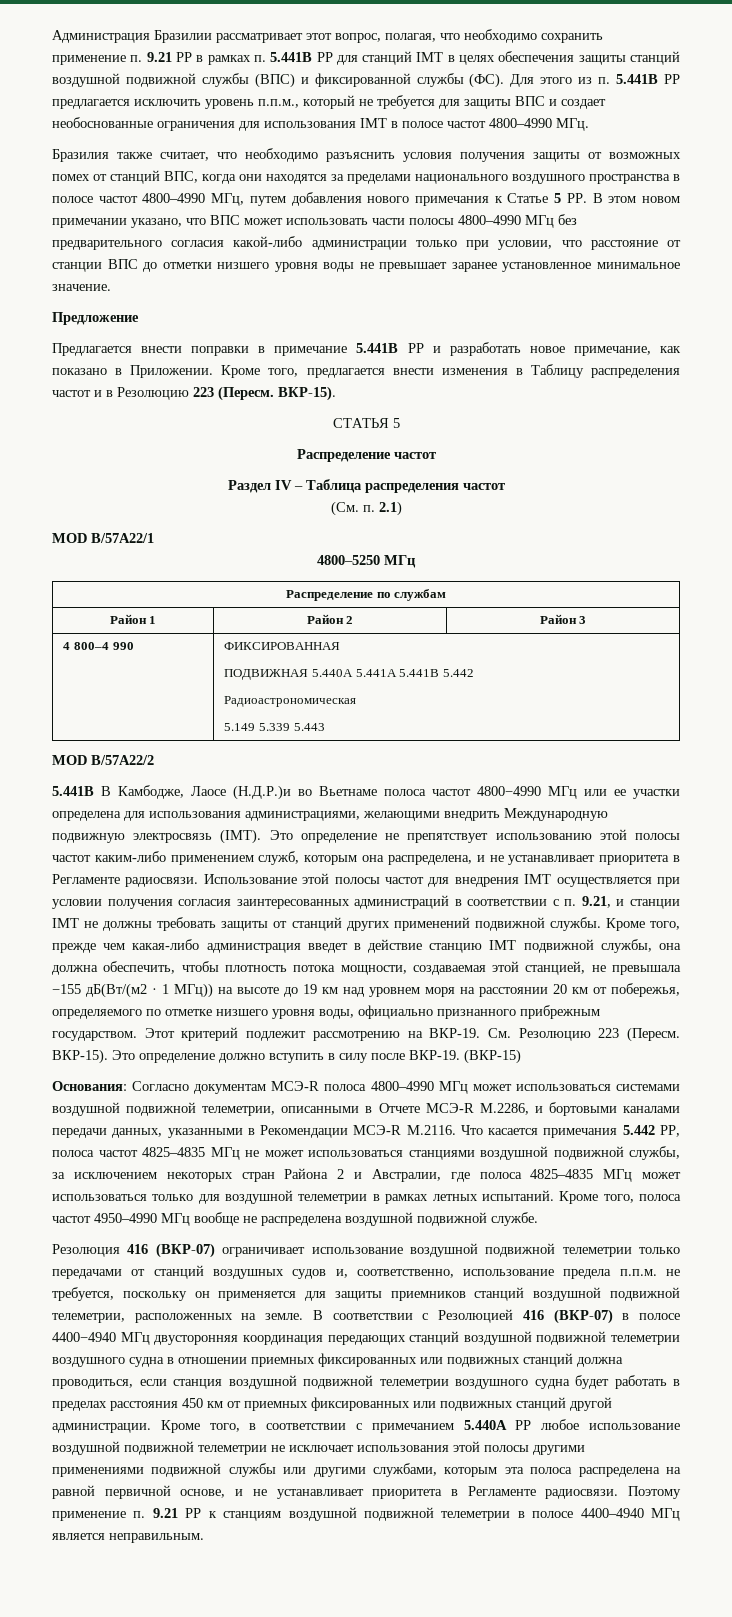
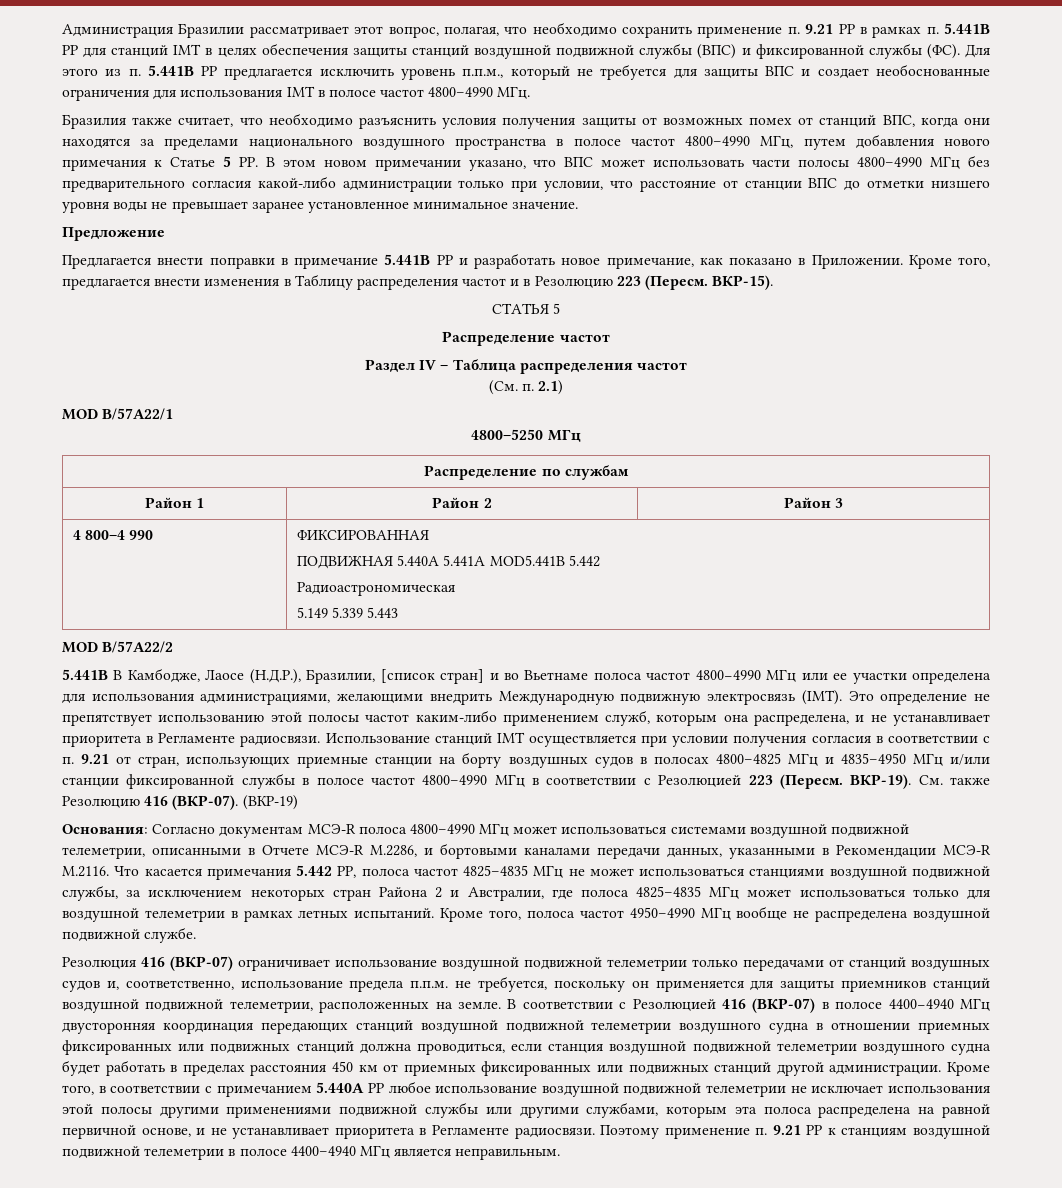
  4 800–4 990 | ФИКСИРОВАННАЯ
- ПОДВИЖНАЯ 5.440А 5.441А 5.441В 5.442
+ ПОДВИЖНАЯ 5.440А 5.441А MOD5.441В 5.442
- 5.441В В Камбодже, Лаосе (Н.Д.Р.)и во Вьетнаме полоса частот 4800−4990 МГц или ее участки определена для использования администрациями, желающими внедрить Международную подвижную электросвязь (IMT).
+ 5.441В В Камбодже, Лаосе (Н.Д.Р.), Бразилии, [список стран] и во Вьетнаме полоса частот 4800−4990 МГц или ее участки определена для использования администрациями, желающими внедрить Международную подвижную электросвязь (IMT).
- Использование этой полосы частот для внедрения IMT осуществляется при условии получения согласия заинтересованных администраций в соответствии с п. 9.21, и станции IMT не должны требовать защиты от станций других применений подвижной службы. Кроме того, прежде чем какая-либо администрация введет в действие станцию IMT подвижной службы, она должна обеспечить, чтобы плотность потока мощности, создаваемая этой станцией, не превышала −155 дБ(Вт/(м2 · 1 МГц)) на высоте до 19 км над уровнем моря на расстоянии 20 км от побережья, определяемого по отметке низшего уровня воды, официально признанного прибрежным государством. Этот критерий подлежит рассмотрению на ВКР-19. См. Резолюцию 223 (Пересм. ВКР-15). Это определение должно вступить в силу после ВКР-19. (ВКР-15)
+ Использование станций IMT осуществляется при условии получения согласия в соответствии с п. 9.21 от стран, использующих приемные станции на борту воздушных судов в полосах 4800–4825 МГц и 4835–4950 МГц и/или станции фиксированной службы в полосе частот 4800–4990 МГц в соответствии с Резолюцией 223 (Пересм. ВКР-19). См. также Резолюцию 416 (ВКР-07). (ВКР-19)

